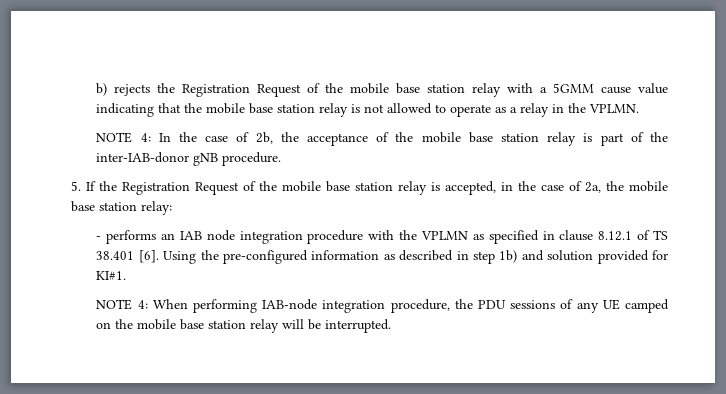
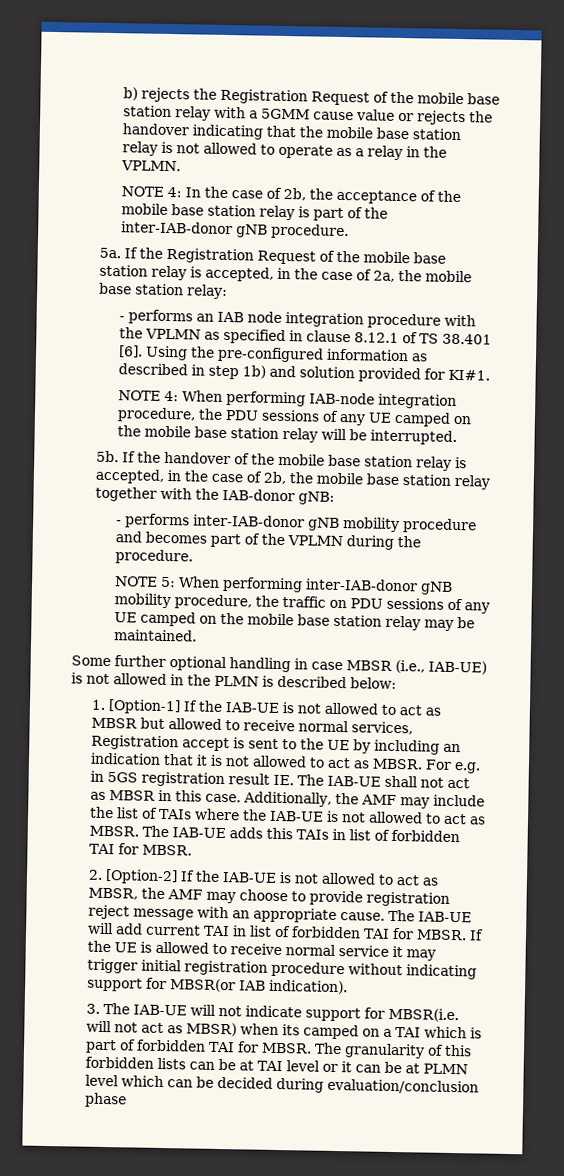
- b) rejects the Registration Request of the mobile base station relay with a 5GMM cause value indicating that the mobile base station relay is not allowed to operate as a relay in the VPLMN.
+ b) rejects the Registration Request of the mobile base station relay with a 5GMM cause value or rejects the handover indicating that the mobile base station relay is not allowed to operate as a relay in the VPLMN.
- 5. If the Registration Request of the mobile base station relay is accepted, in the case of 2a, the mobile base station relay:
+ 5a. If the Registration Request of the mobile base station relay is accepted, in the case of 2a, the mobile base station relay:
+ 5b. If the handover of the mobile base station relay is accepted, in the case of 2b, the mobile base station relay together with the IAB-donor gNB:
+ - performs inter-IAB-donor gNB mobility procedure and becomes part of the VPLMN during the procedure.
+ NOTE 5: When performing inter-IAB-donor gNB mobility procedure, the traffic on PDU sessions of any UE camped on the mobile base station relay may be maintained.
+ Some further optional handling in case MBSR (i.e., IAB-UE) is not allowed in the PLMN is described below:
+ 1. [Option-1] If the IAB-UE is not allowed to act as MBSR but allowed to receive normal services, Registration accept is sent to the UE by including an indication that it is not allowed to act as MBSR. For e.g. in 5GS registration result IE. The IAB-UE shall not act as MBSR in this case. Additionally, the AMF may include the list of TAIs where the IAB-UE is not allowed to act as MBSR. The IAB-UE adds this TAIs in list of forbidden TAI for MBSR.
+ 2. [Option-2] If the IAB-UE is not allowed to act as MBSR, the AMF may choose to provide registration reject message with an appropriate cause. The IAB-UE will add current TAI in list of forbidden TAI for MBSR. If the UE is allowed to receive normal service it may trigger initial registration procedure without indicating support for MBSR(or IAB indication).
+ 3. The IAB-UE will not indicate support for MBSR(i.e. will not act as MBSR) when its camped on a TAI which is part of forbidden TAI for MBSR. The granularity of this forbidden lists can be at TAI level or it can be at PLMN level which can be decided during evaluation/conclusion phase

